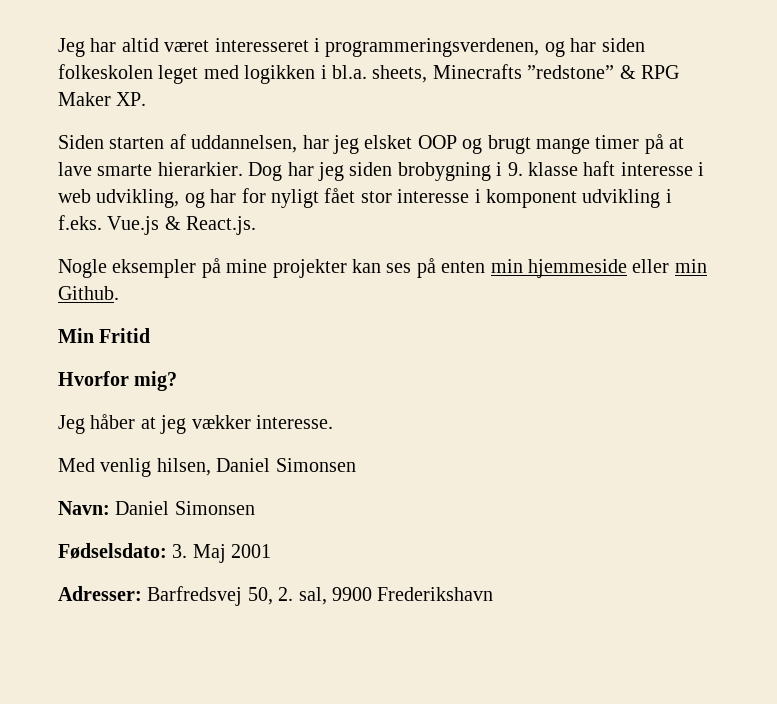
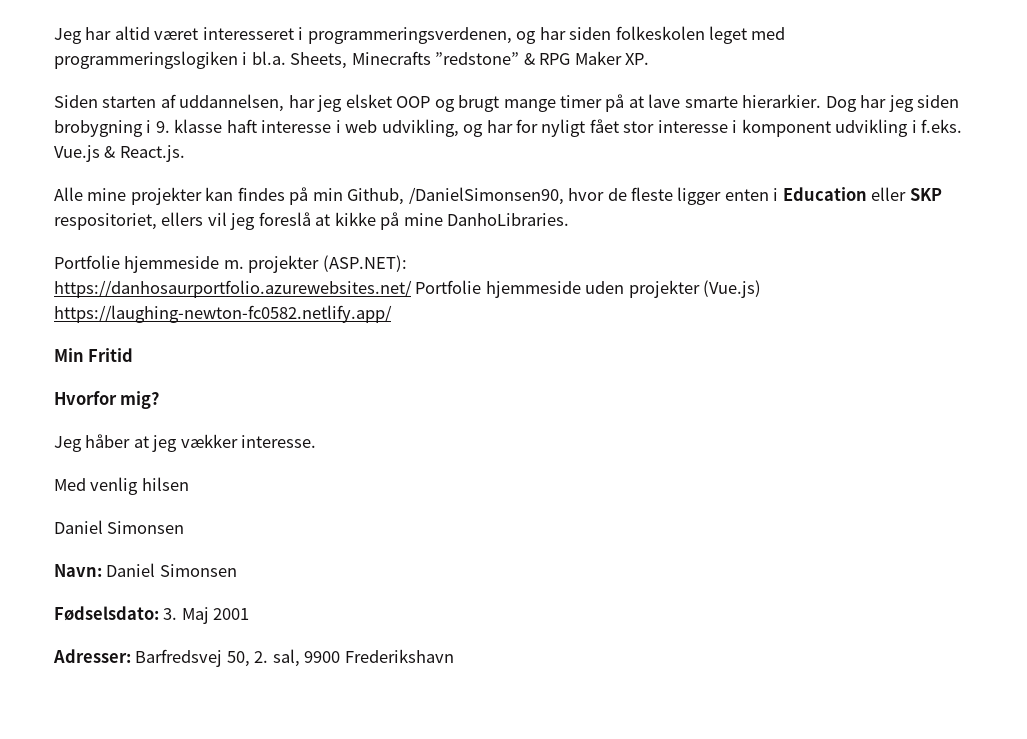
- Jeg har altid været interesseret i programmeringsverdenen, og har siden folkeskolen leget med logikken i bl.a. sheets, Minecrafts ”redstone” & RPG Maker XP.
+ Jeg har altid været interesseret i programmeringsverdenen, og har siden folkeskolen leget med programmeringslogiken i bl.a. Sheets, Minecrafts ”redstone” & RPG Maker XP.
- Nogle eksempler på mine projekter kan ses på enten min hjemmeside eller min Github.
+ Alle mine projekter kan findes på min Github, /DanielSimonsen90, hvor de fleste ligger enten i Education eller SKP respositoriet, ellers vil jeg foreslå at kikke på mine DanhoLibraries.
+ Portfolie hjemmeside m. projekter (ASP.NET):
+ https://danhosaurportfolio.azurewebsites.net/ Portfolie hjemmeside uden projekter (Vue.js) https://laughing-newton-fc0582.netlify.app/
- Med venlig hilsen, Daniel Simonsen
+ Med venlig hilsen
+ Daniel Simonsen

